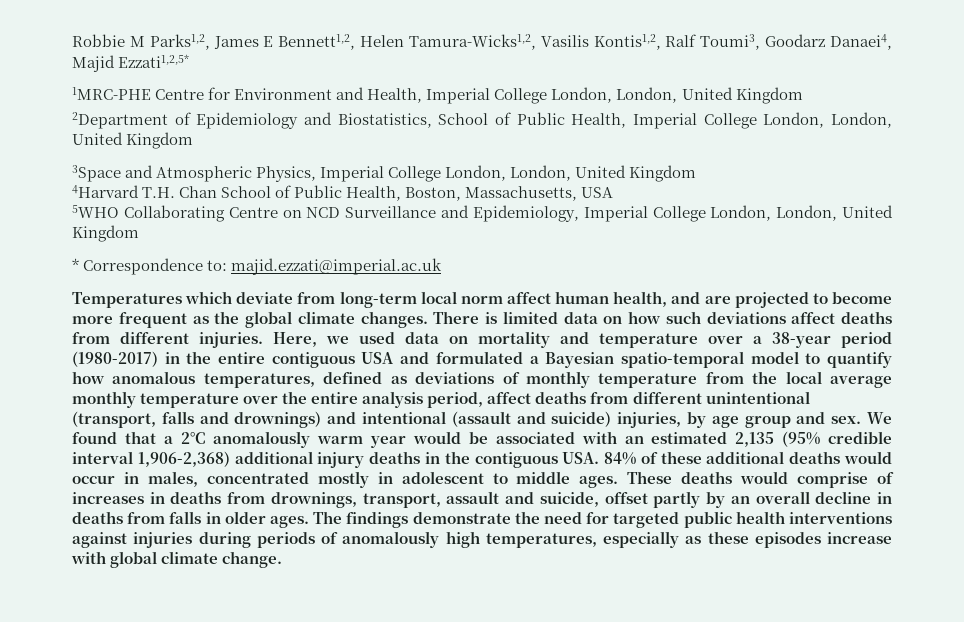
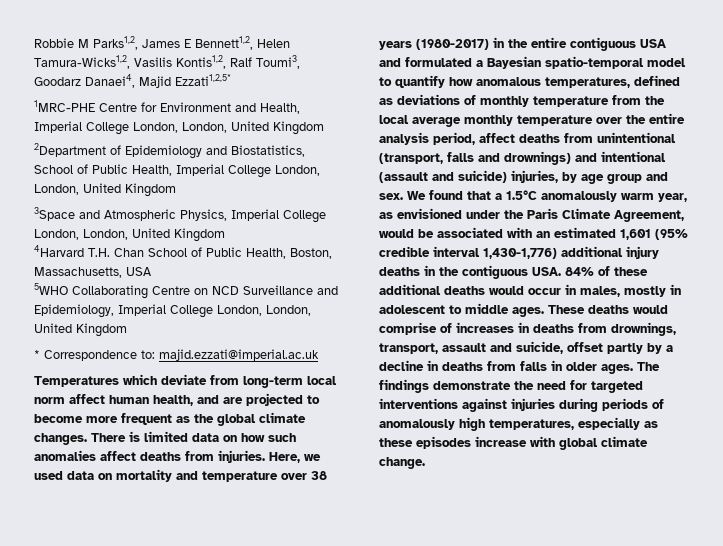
- There is limited data on how such deviations affect deaths from different injuries.
+ There is limited data on how such anomalies affect deaths from injuries.
- Here, we used data on mortality and temperature over a 38-year period (1980-2017) in the entire contiguous USA and formulated a Bayesian spatio-temporal model to quantify how anomalous temperatures, defined as deviations of monthly temperature from the local average monthly temperature over the entire analysis period, affect deaths from different unintentional (transport, falls and drownings) and intentional (assault and suicide) injuries, by age group and sex.
+ Here, we used data on mortality and temperature over 38 years (1980-2017) in the entire contiguous USA and formulated a Bayesian spatio-temporal model to quantify how anomalous temperatures, defined as deviations of monthly temperature from the local average monthly temperature over the entire analysis period, affect deaths from unintentional (transport, falls and drownings) and intentional (assault and suicide) injuries, by age group and sex.
- We found that a 2°C anomalously warm year would be associated with an estimated 2,135 (95% credible interval 1,906-2,368) additional injury deaths in the contiguous USA. 84% of these additional deaths would occur in males, concentrated mostly in adolescent to middle ages.
+ We found that a 1.5°C anomalously warm year, as envisioned under the Paris Climate Agreement, would be associated with an estimated 1,601 (95% credible interval 1,430-1,776) additional injury deaths in the contiguous USA. 84% of these additional deaths would occur in males, mostly in adolescent to middle ages.
- These deaths would comprise of increases in deaths from drownings, transport, assault and suicide, offset partly by an overall decline in deaths from falls in older ages.
+ These deaths would comprise of increases in deaths from drownings, transport, assault and suicide, offset partly by a decline in deaths from falls in older ages.
- The findings demonstrate the need for targeted public health interventions against injuries during periods of anomalously high temperatures, especially as these episodes increase with global climate change.
+ The findings demonstrate the need for targeted interventions against injuries during periods of anomalously high temperatures, especially as these episodes increase with global climate change.

